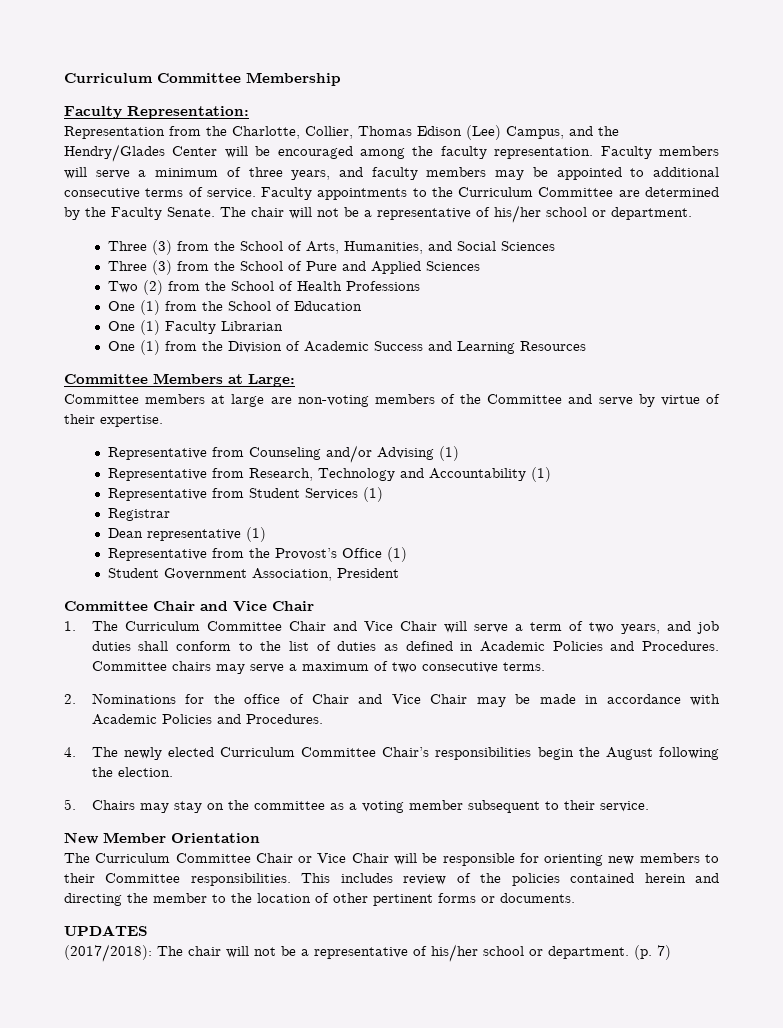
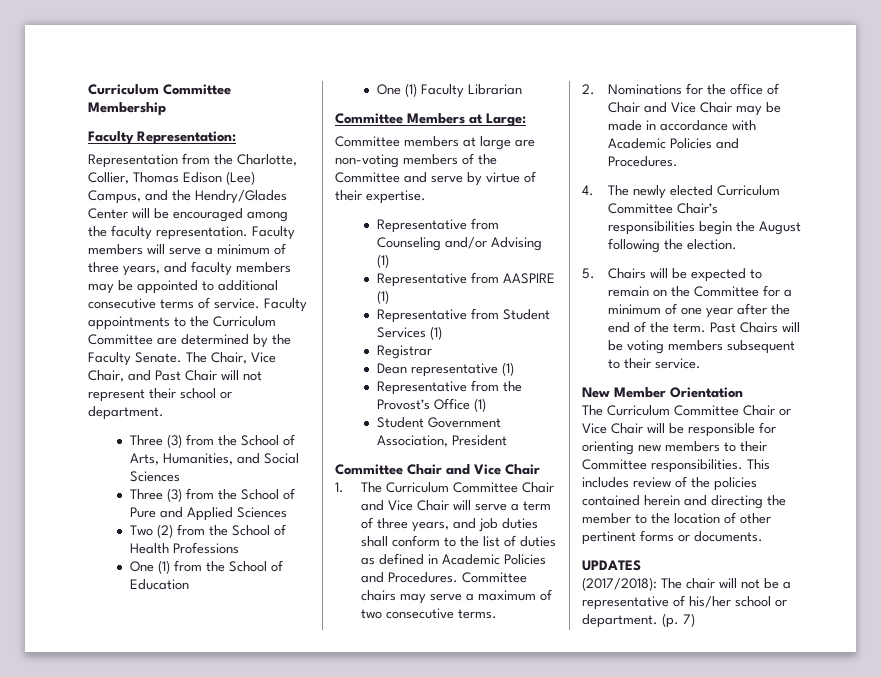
- Faculty appointments to the Curriculum Committee are determined by the Faculty Senate. The chair will not be a representative of his/her school or department.
+ Faculty appointments to the Curriculum Committee are determined by the Faculty Senate. The Chair, Vice Chair, and Past Chair will not represent their school or department.
- One (1) from the Division of Academic Success and Learning Resources
- Representative from Research, Technology and Accountability (1)
+ Representative from AASPIRE (1)
- 1. The Curriculum Committee Chair and Vice Chair will serve a term of two years, and job duties shall conform to the list of duties as defined in Academic Policies and Procedures.
+ 1. The Curriculum Committee Chair and Vice Chair will serve a term of three years, and job duties shall conform to the list of duties as defined in Academic Policies and Procedures.
- 5. Chairs may stay on the committee as a voting member subsequent to their service.
+ 5. Chairs will be expected to remain on the Committee for a minimum of one year after the end of the term. Past Chairs will be voting members subsequent to their service.

